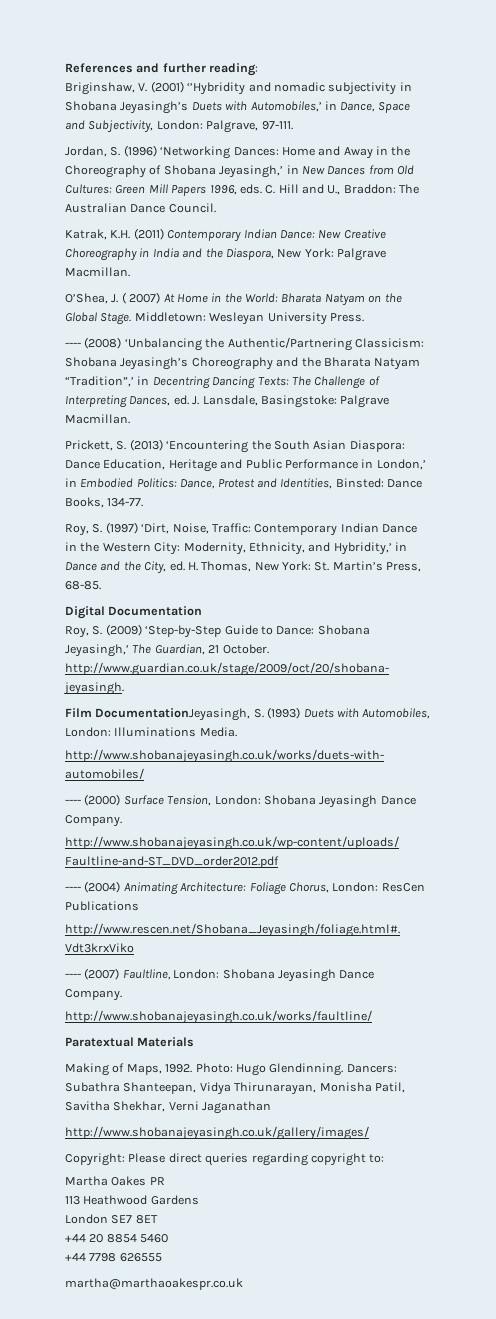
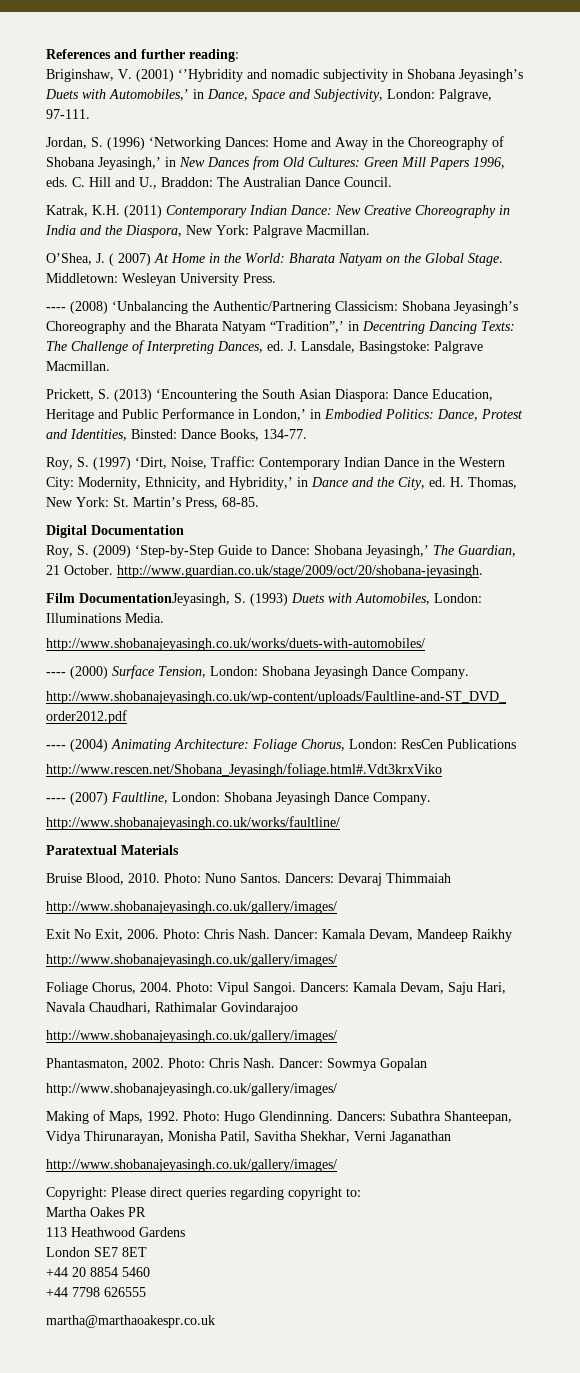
+ Bruise Blood, 2010. Photo: Nuno Santos. Dancers: Devaraj Thimmaiah
+ http://www.shobanajeyasingh.co.uk/gallery/images/
+ Exit No Exit, 2006. Photo: Chris Nash. Dancer: Kamala Devam, Mandeep Raikhy
+ http://www.shobanajeyasingh.co.uk/gallery/images/
+ Foliage Chorus, 2004. Photo: Vipul Sangoi. Dancers: Kamala Devam, Saju Hari, Navala Chaudhari, Rathimalar Govindarajoo
+ http://www.shobanajeyasingh.co.uk/gallery/images/
+ Phantasmaton, 2002. Photo: Chris Nash. Dancer: Sowmya Gopalan
+ http://www.shobanajeyasingh.co.uk/gallery/images/

